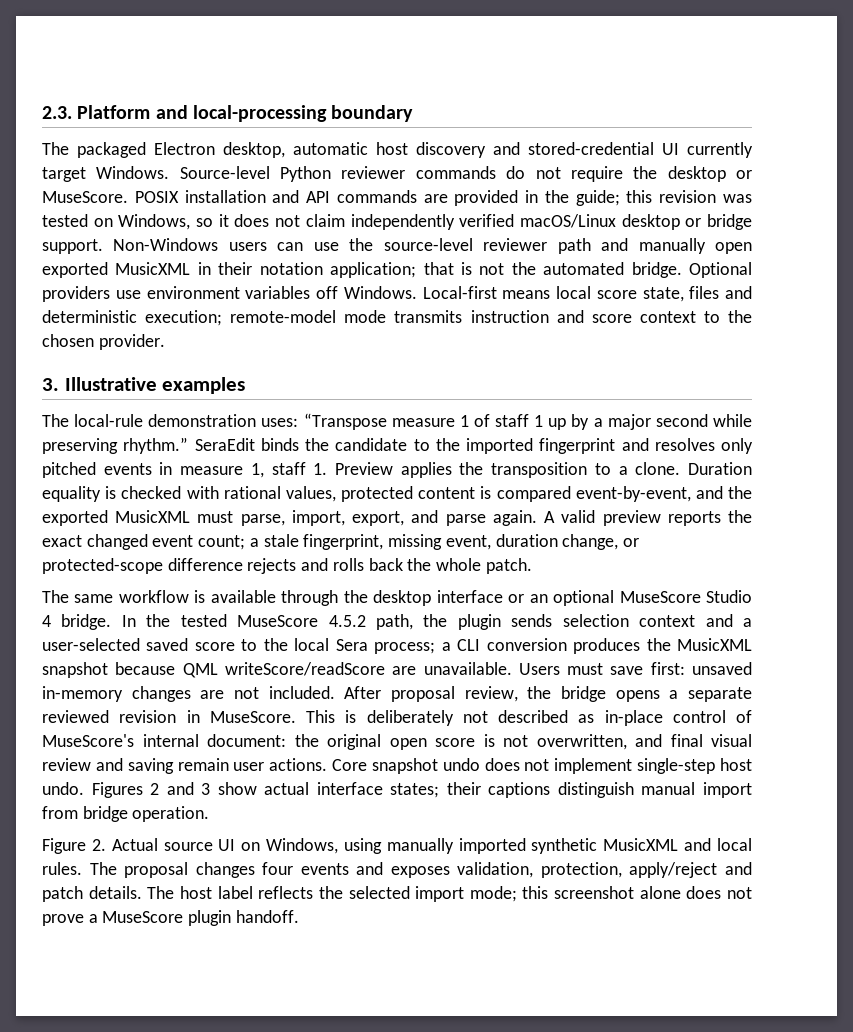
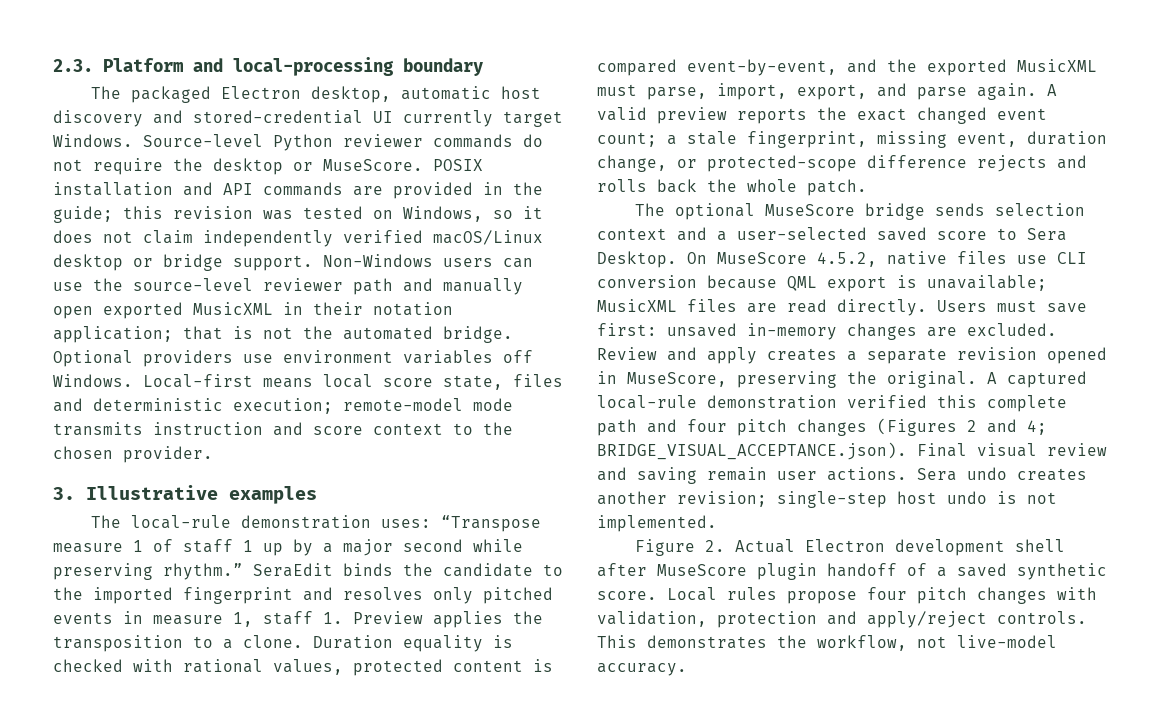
- The same workflow is available through the desktop interface or an optional MuseScore Studio 4 bridge. In the tested MuseScore 4.5.2 path, the plugin sends selection context and a user-selected saved score to the local Sera process; a CLI conversion produces the MusicXML snapshot because QML writeScore/readScore are unavailable.
+ The optional MuseScore bridge sends selection context and a user-selected saved score to Sera Desktop. On MuseScore 4.5.2, native files use CLI conversion because QML export is unavailable; MusicXML files are read directly.
- Users must save first: unsaved in-memory changes are not included. After proposal review, the bridge opens a separate reviewed revision in MuseScore. This is deliberately not described as in-place control of MuseScore's internal document: the original open score is not overwritten, and final visual review and saving remain user actions.
+ Users must save first: unsaved in-memory changes are excluded. Review and apply creates a separate revision opened in MuseScore, preserving the original. A captured local-rule demonstration verified this complete path and four pitch changes (Figures 2 and 4; BRIDGE_VISUAL_ACCEPTANCE.json). Final visual review and saving remain user actions.
- Core snapshot undo does not implement single-step host undo. Figures 2 and 3 show actual interface states; their captions distinguish manual import from bridge operation.
- Figure 2. Actual source UI on Windows, using manually imported synthetic MusicXML and local rules. The proposal changes four events and exposes validation, protection, apply/reject and patch details. The host label reflects the selected import mode; this screenshot alone does not prove a MuseScore plugin handoff.
+ Sera undo creates another revision; single-step host undo is not implemented.
+ Figure 2. Actual Electron development shell after MuseScore plugin handoff of a saved synthetic score. Local rules propose four pitch changes with validation, protection and apply/reject controls. This demonstrates the workflow, not live-model accuracy.

